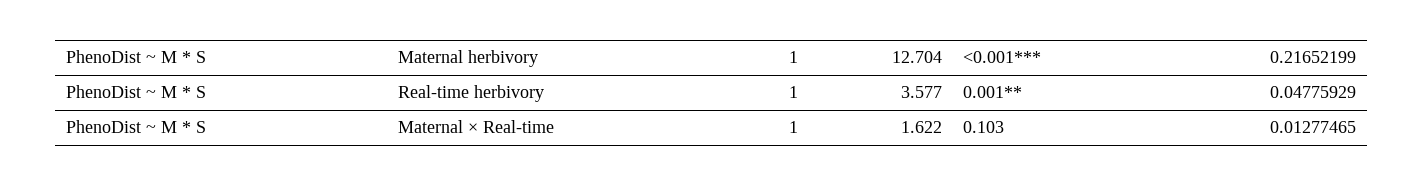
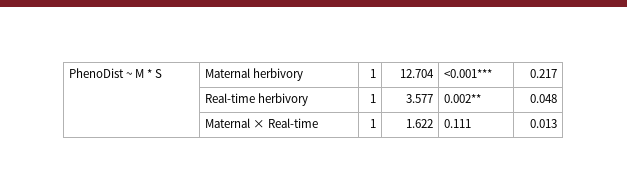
- PhenoDist ~ M * S | Maternal herbivory | 1 | 12.704 | <0.001*** | 0.21652199
- PhenoDist ~ M * S | Real-time herbivory | 1 | 3.577 | 0.001** | 0.04775929
- PhenoDist ~ M * S | Maternal × Real-time | 1 | 1.622 | 0.103 | 0.01277465
+ PhenoDist ~ M * S | Maternal herbivory | 1 | 12.704 | <0.001*** | 0.217
+ | Real-time herbivory | 1 | 3.577 | 0.002** | 0.048
+ | Maternal × Real-time | 1 | 1.622 | 0.111 | 0.013

